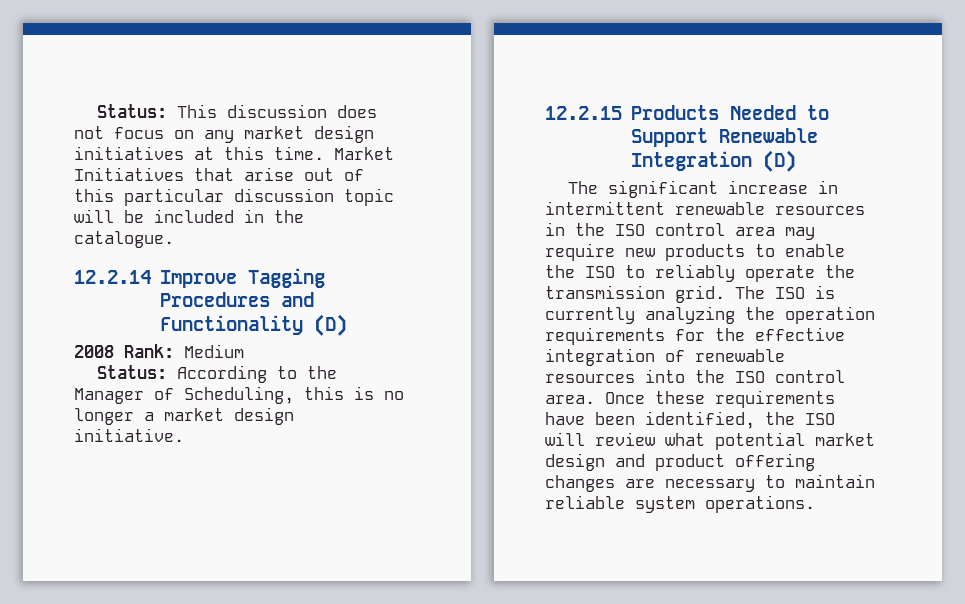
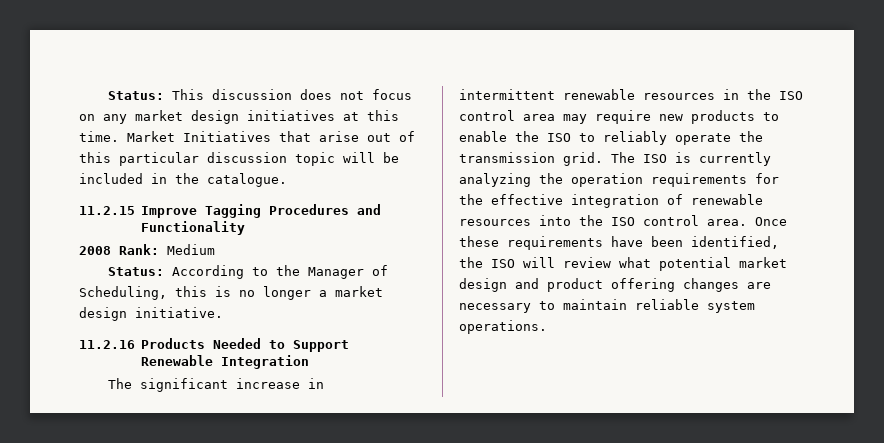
- 12.2.14 Improve Tagging Procedures and Functionality (D)
+ 11.2.15 Improve Tagging Procedures and Functionality
- 12.2.15 Products Needed to Support Renewable Integration (D)
+ 11.2.16 Products Needed to Support Renewable Integration

